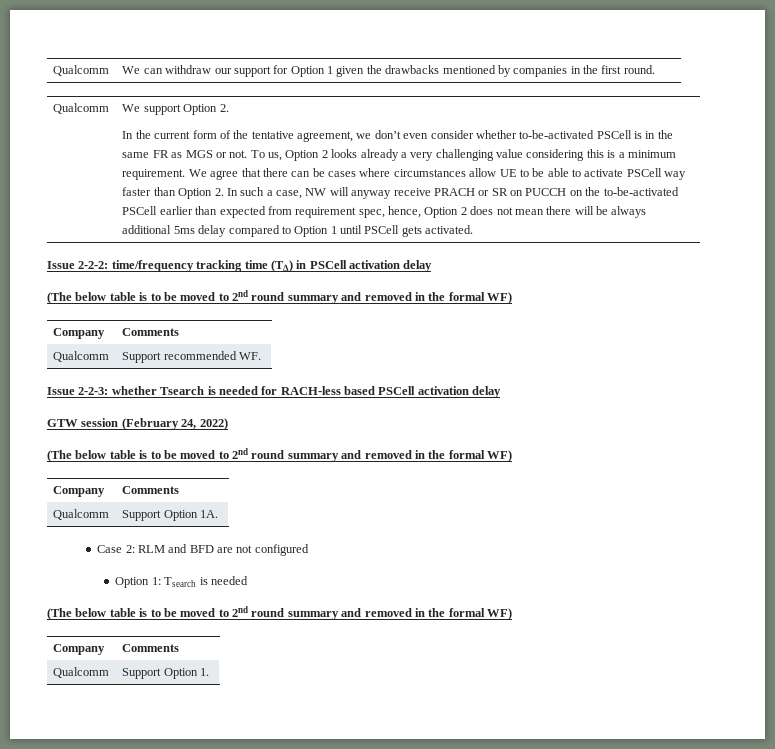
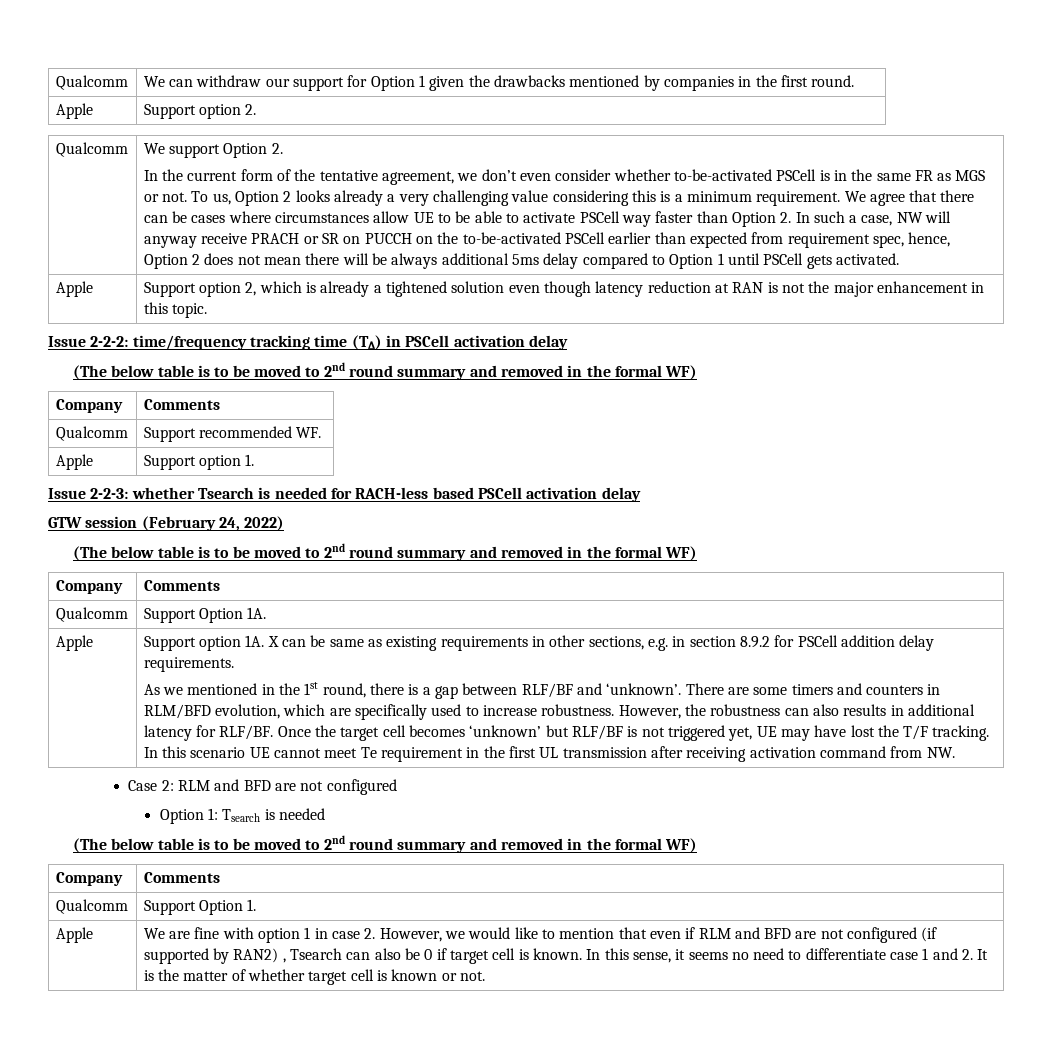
+ Apple | Support option 2.
+ Apple | Support option 2, which is already a tightened solution even though latency reduction at RAN is not the major enhancement in this topic.
+ Apple | Support option 1.
+ Apple | Support option 1A. X can be same as existing requirements in other sections, e.g. in section 8.9.2 for PSCell addition delay requirements.
+ As we mentioned in the 1st round, there is a gap between RLF/BF and ‘unknown’. There are some timers and counters in RLM/BFD evolution, which are specifically used to increase robustness. However, the robustness can also results in additional latency for RLF/BF. Once the target cell becomes ‘unknown’ but RLF/BF is not triggered yet, UE may have lost the T/F tracking. In this scenario UE cannot meet Te requirement in the first UL transmission after receiving activation command from NW.
+ Apple | We are fine with option 1 in case 2. However, we would like to mention that even if RLM and BFD are not configured (if supported by RAN2) , Tsearch can also be 0 if target cell is known. In this sense, it seems no need to differentiate case 1 and 2. It is the matter of whether target cell is known or not.

